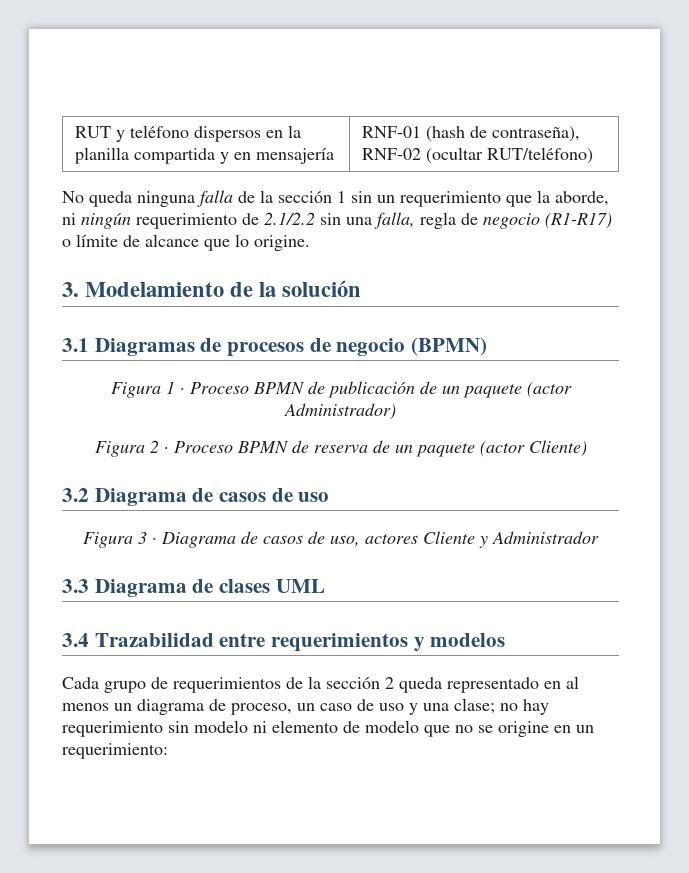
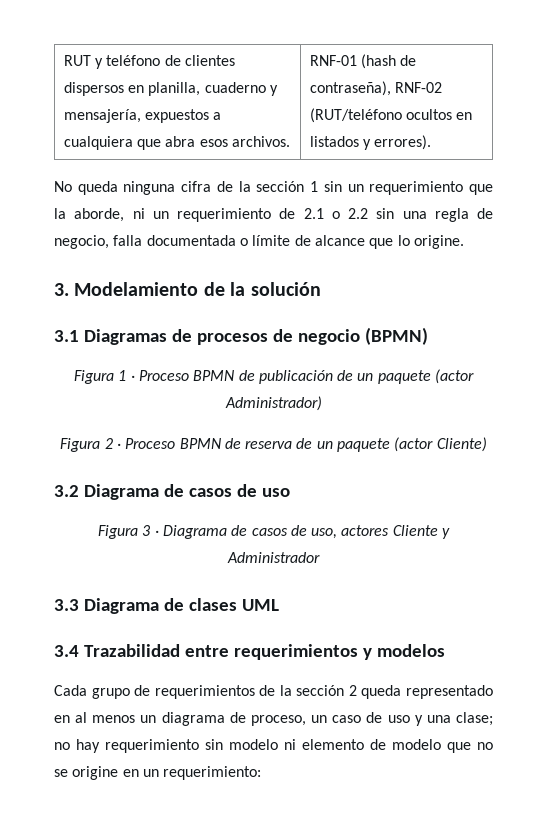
- RUT y teléfono dispersos en la planilla compartida y en mensajería | RNF-01 (hash de contraseña), RNF-02 (ocultar RUT/teléfono)
+ RUT y teléfono de clientes dispersos en planilla, cuaderno y mensajería, expuestos a cualquiera que abra esos archivos. | RNF-01 (hash de contraseña), RNF-02 (RUT/teléfono ocultos en listados y errores).
- No queda ninguna falla de la sección 1 sin un requerimiento que la aborde, ni ningún requerimiento de 2.1/2.2 sin una falla, regla de negocio (R1-R17) o límite de alcance que lo origine.
+ No queda ninguna cifra de la sección 1 sin un requerimiento que la aborde, ni un requerimiento de 2.1 o 2.2 sin una regla de negocio, falla documentada o límite de alcance que lo origine.

